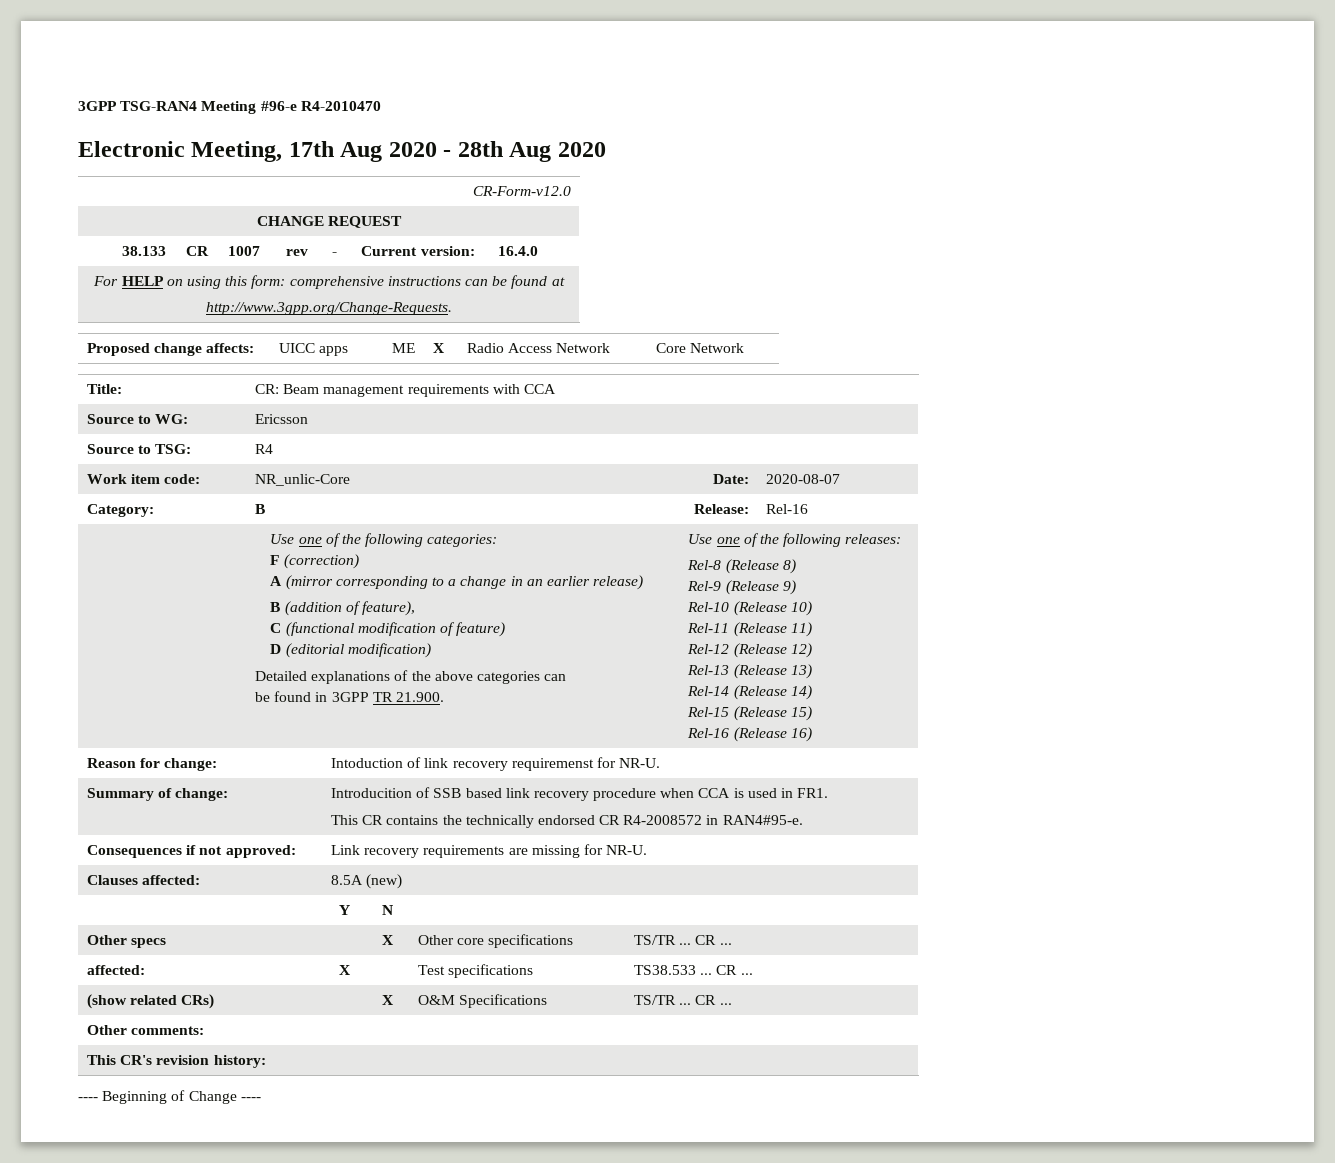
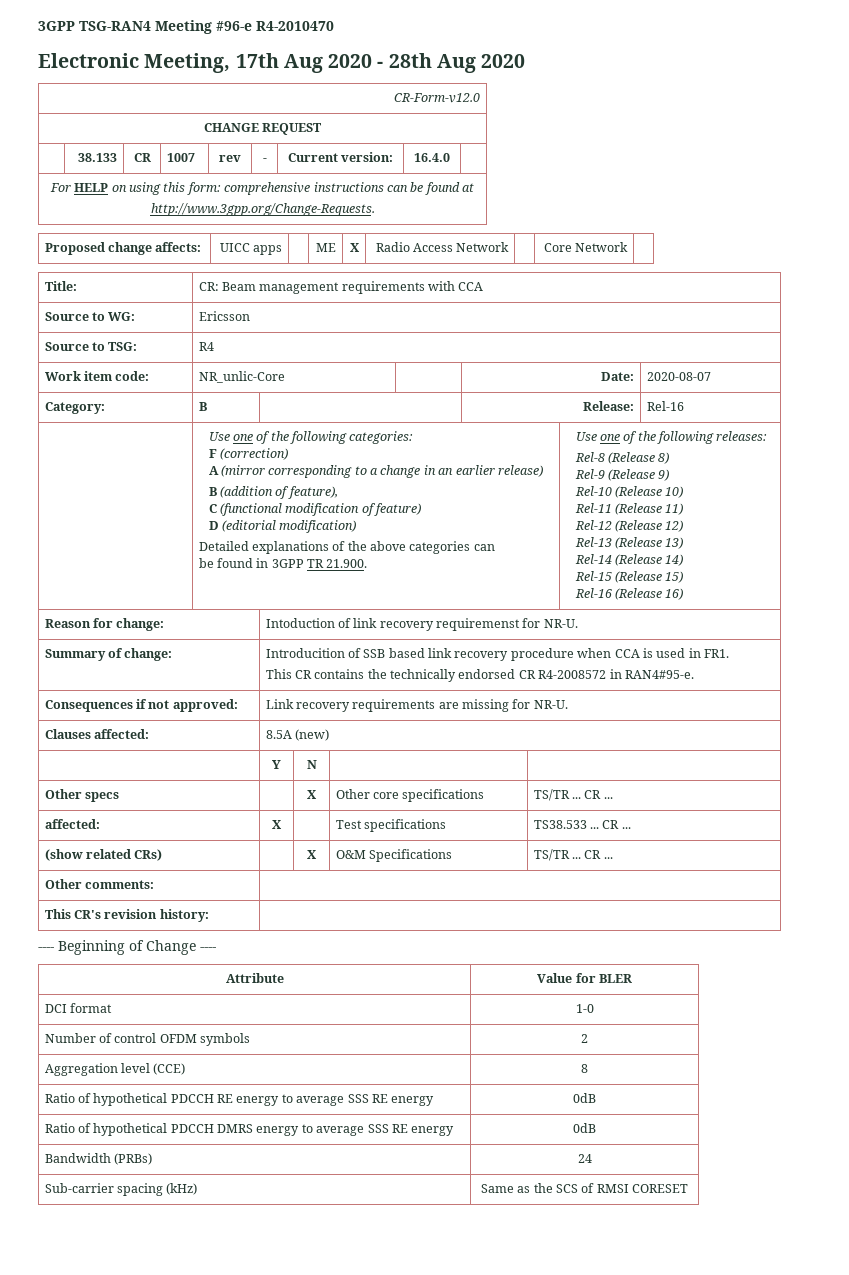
+ Attribute | Value for BLER
+ DCI format | 1-0
+ Number of control OFDM symbols | 2
+ Aggregation level (CCE) | 8
+ Ratio of hypothetical PDCCH RE energy to average SSS RE energy | 0dB
+ Ratio of hypothetical PDCCH DMRS energy to average SSS RE energy | 0dB
+ Bandwidth (PRBs) | 24
+ Sub-carrier spacing (kHz) | Same as the SCS of RMSI CORESET

